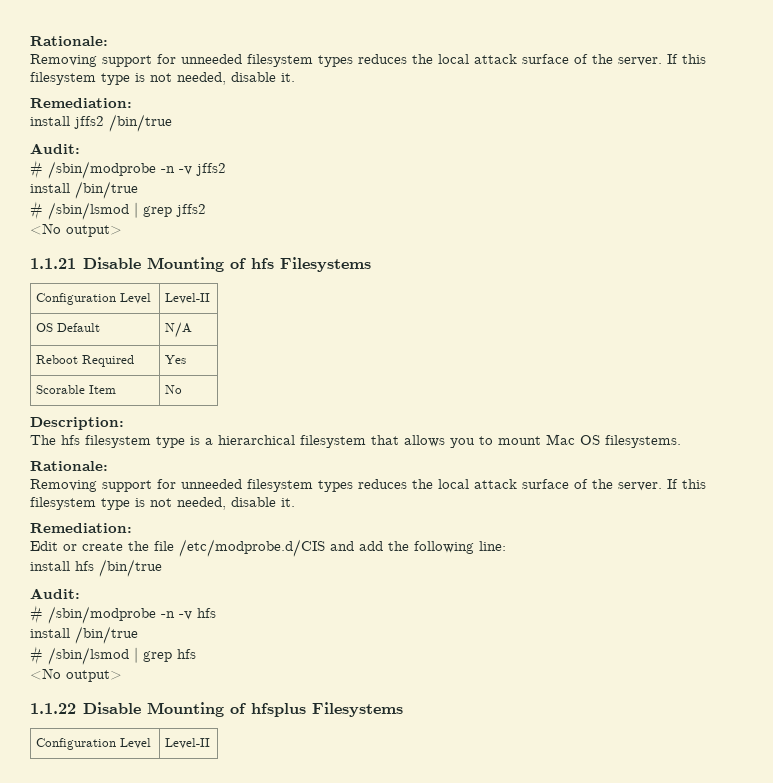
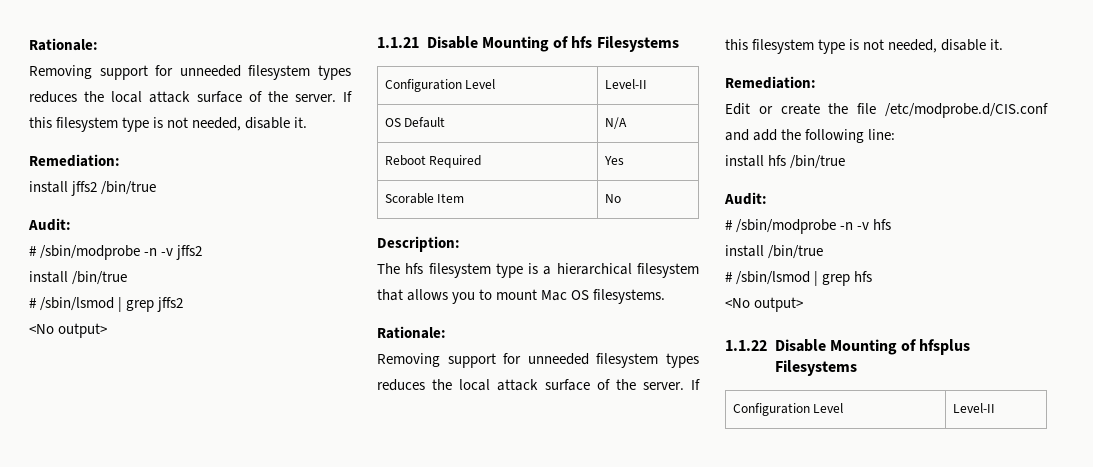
- Edit or create the file /etc/modprobe.d/CIS and add the following line:
+ Edit or create the file /etc/modprobe.d/CIS.conf and add the following line:

